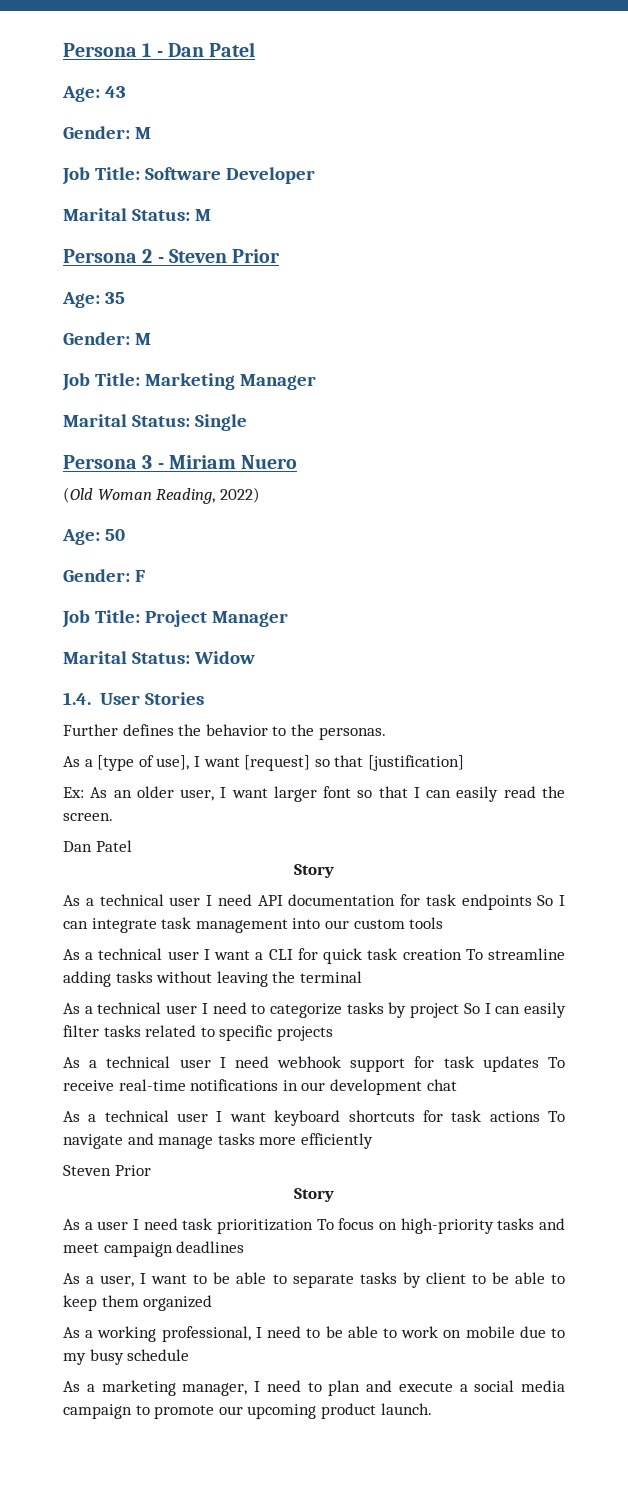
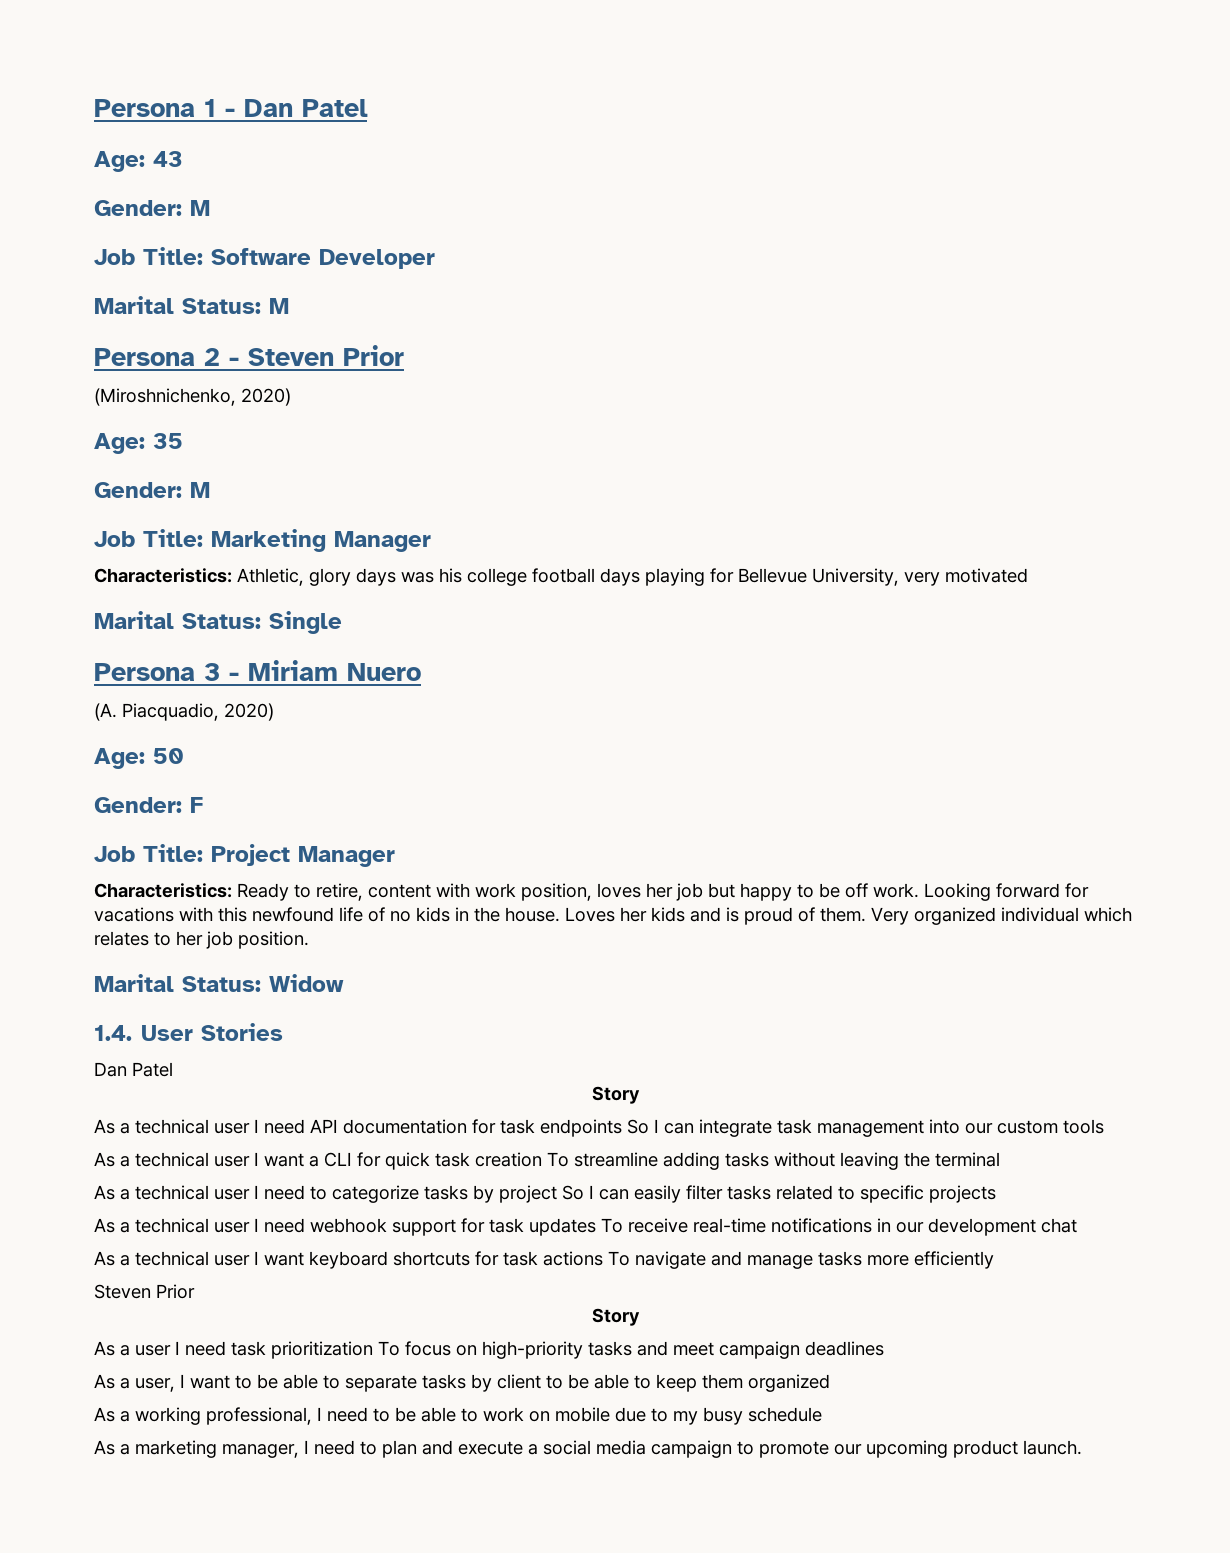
+ (Miroshnichenko, 2020)
+ Characteristics: Athletic, glory days was his college football days playing for Bellevue University, very motivated
- (Old Woman Reading, 2022)
+ (A. Piacquadio, 2020)
+ Characteristics: Ready to retire, content with work position, loves her job but happy to be off work. Looking forward for vacations with this newfound life of no kids in the house. Loves her kids and is proud of them. Very organized individual which relates to her job position.
- Further defines the behavior to the personas.
- As a [type of use], I want [request] so that [justification]
- Ex: As an older user, I want larger font so that I can easily read the screen.

